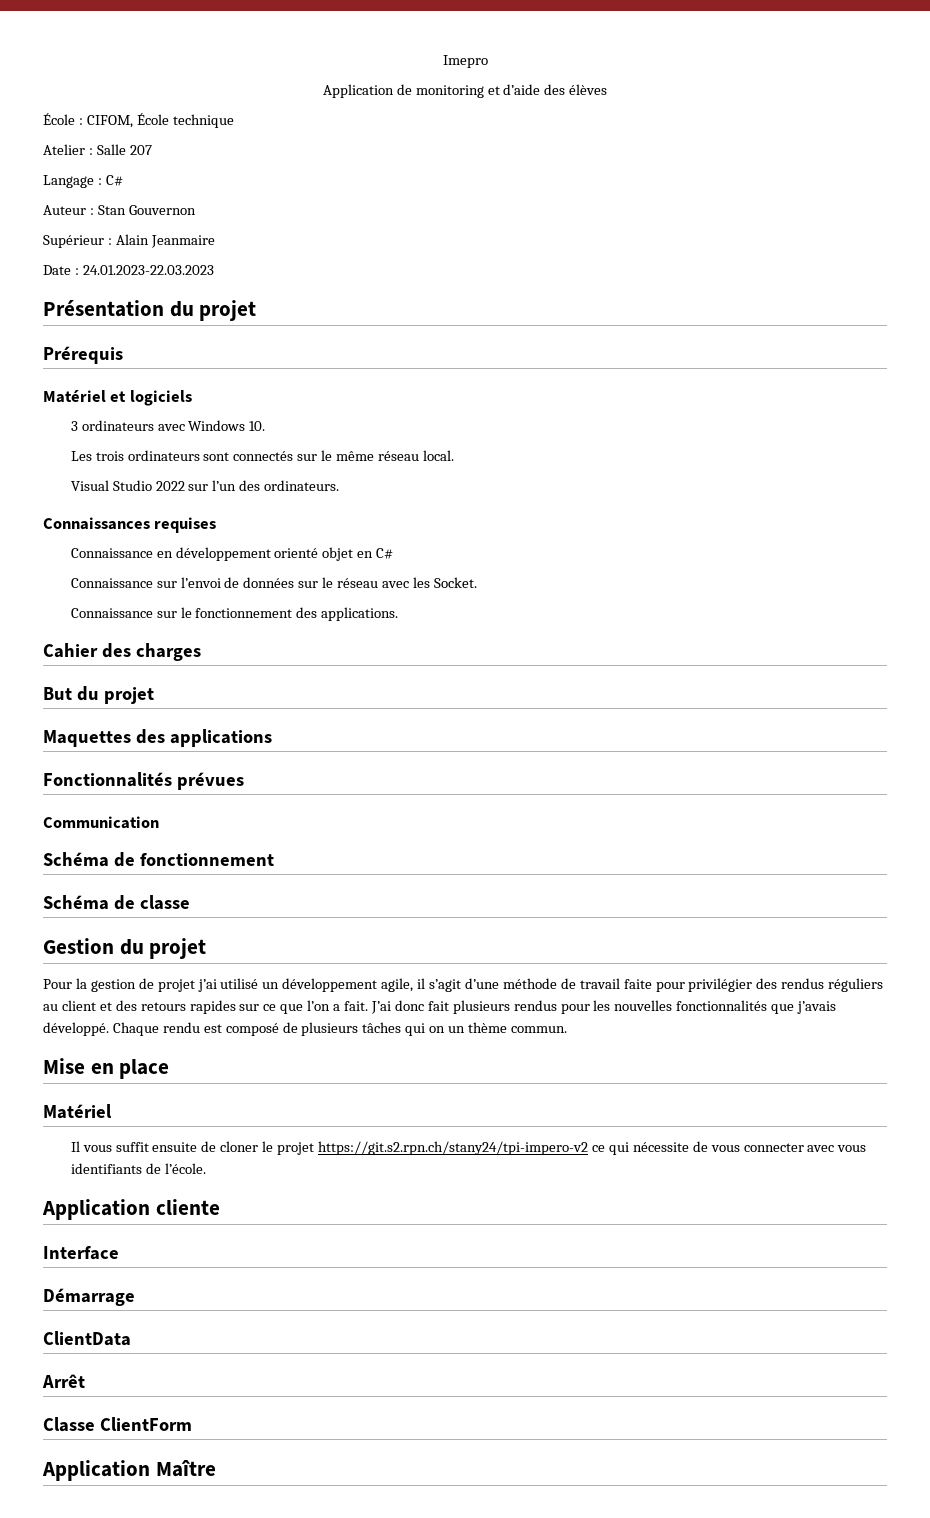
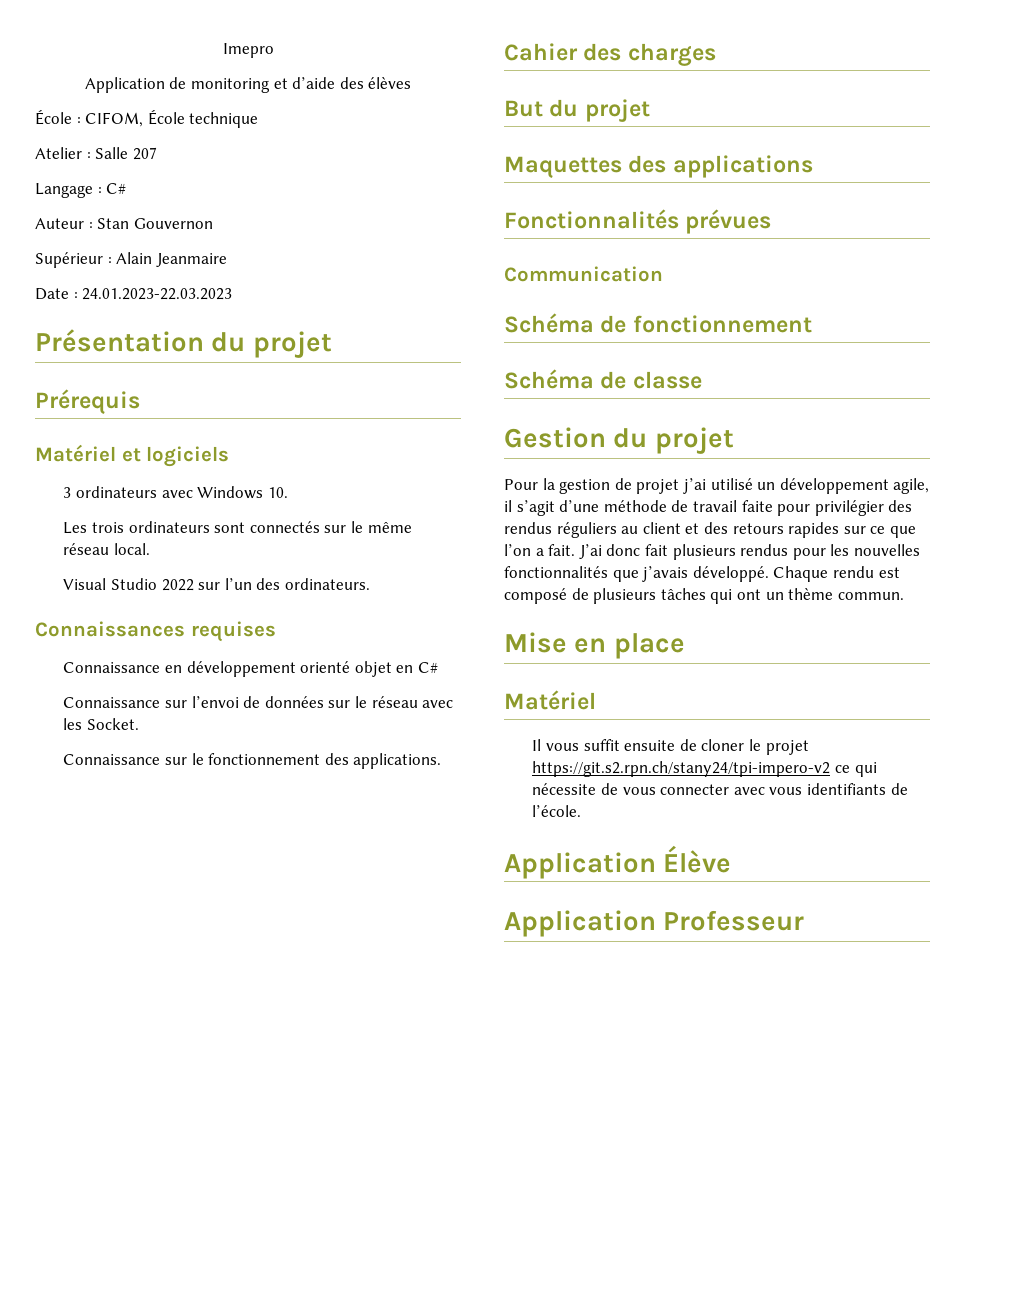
- Chaque rendu est composé de plusieurs tâches qui on un thème commun.
+ Chaque rendu est composé de plusieurs tâches qui ont un thème commun.
- Application cliente
- Interface
- Démarrage
- ClientData
- Arrêt
- Classe ClientForm
- Application Maître
+ Application Élève
+ Application Professeur

